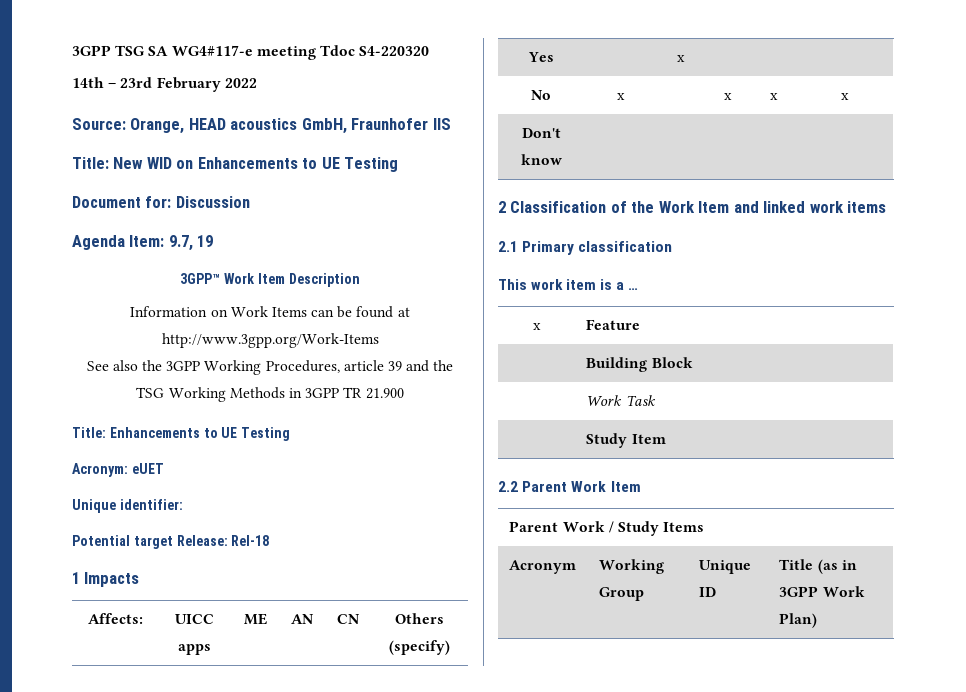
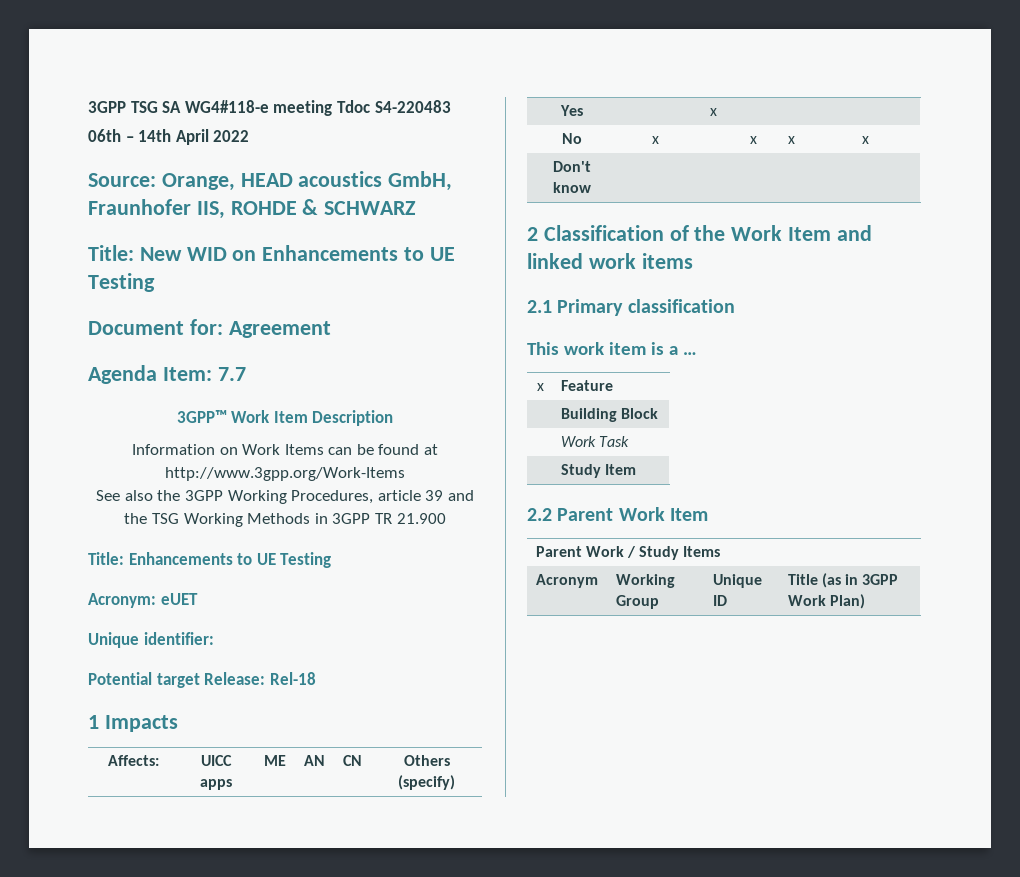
- 3GPP TSG SA WG4#117-e meeting Tdoc S4-220320
- 14th – 23rd February 2022
+ 3GPP TSG SA WG4#118-e meeting Tdoc S4-220483
+ 06th – 14th April 2022
- Source: Orange, HEAD acoustics GmbH, Fraunhofer IIS
+ Source: Orange, HEAD acoustics GmbH, Fraunhofer IIS, ROHDE & SCHWARZ
- Document for: Discussion
+ Document for: Agreement
- Agenda Item: 9.7, 19
+ Agenda Item: 7.7

